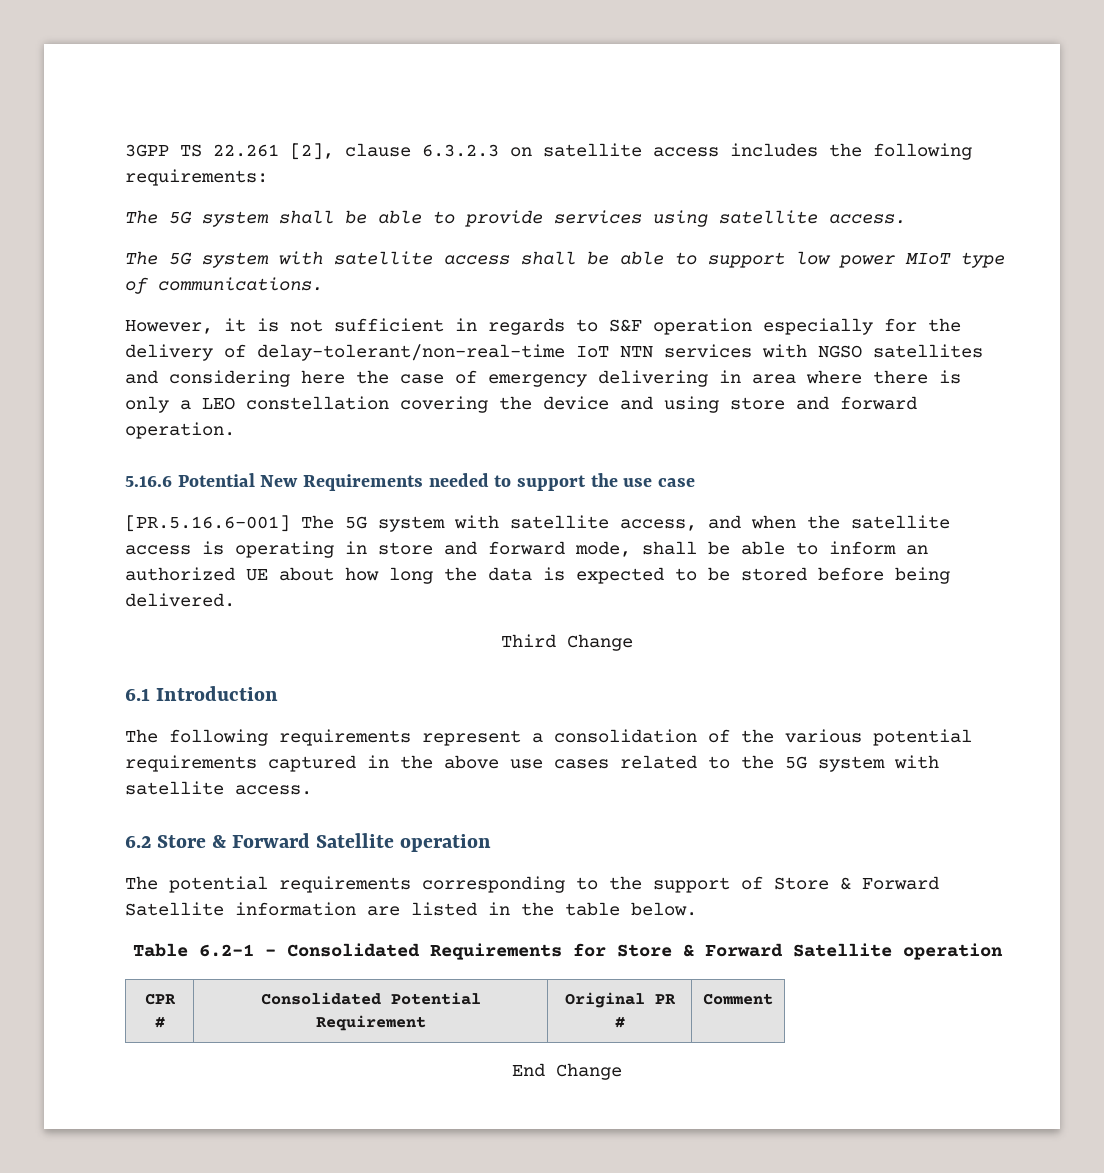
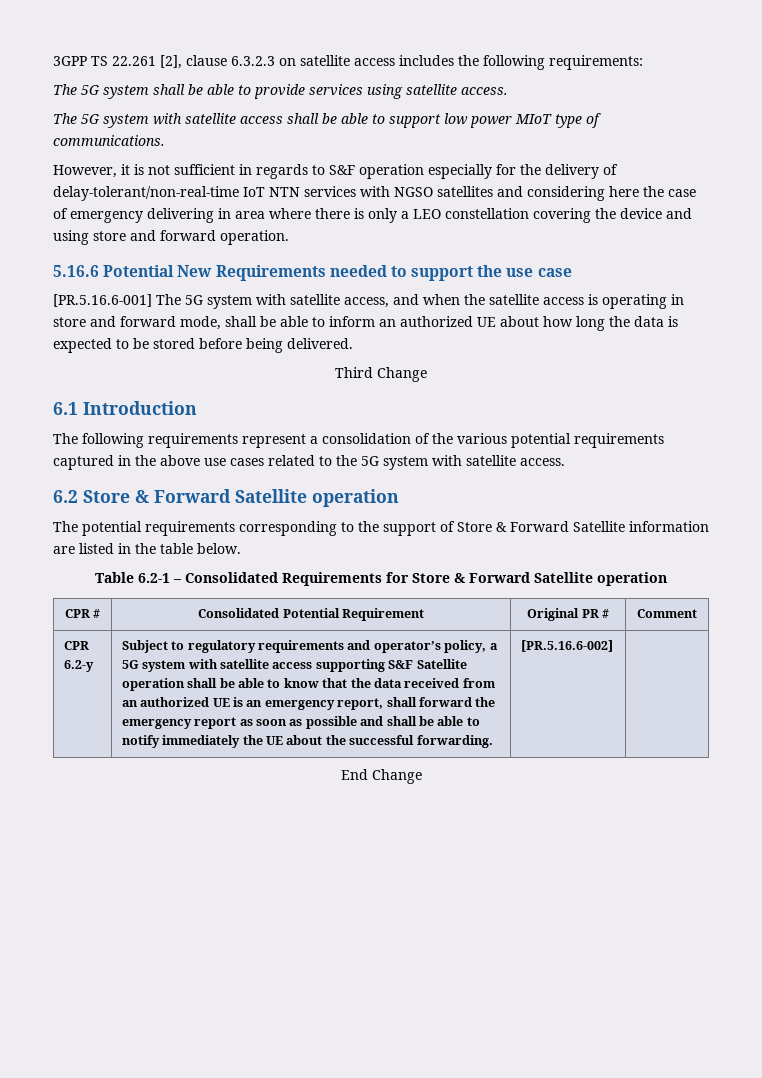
+ CPR 6.2-y | Subject to regulatory requirements and operator’s policy, a 5G system with satellite access supporting S&F Satellite operation shall be able to know that the data received from an authorized UE is an emergency report, shall forward the emergency report as soon as possible and shall be able to notify immediately the UE about the successful forwarding. | [PR.5.16.6-002]

